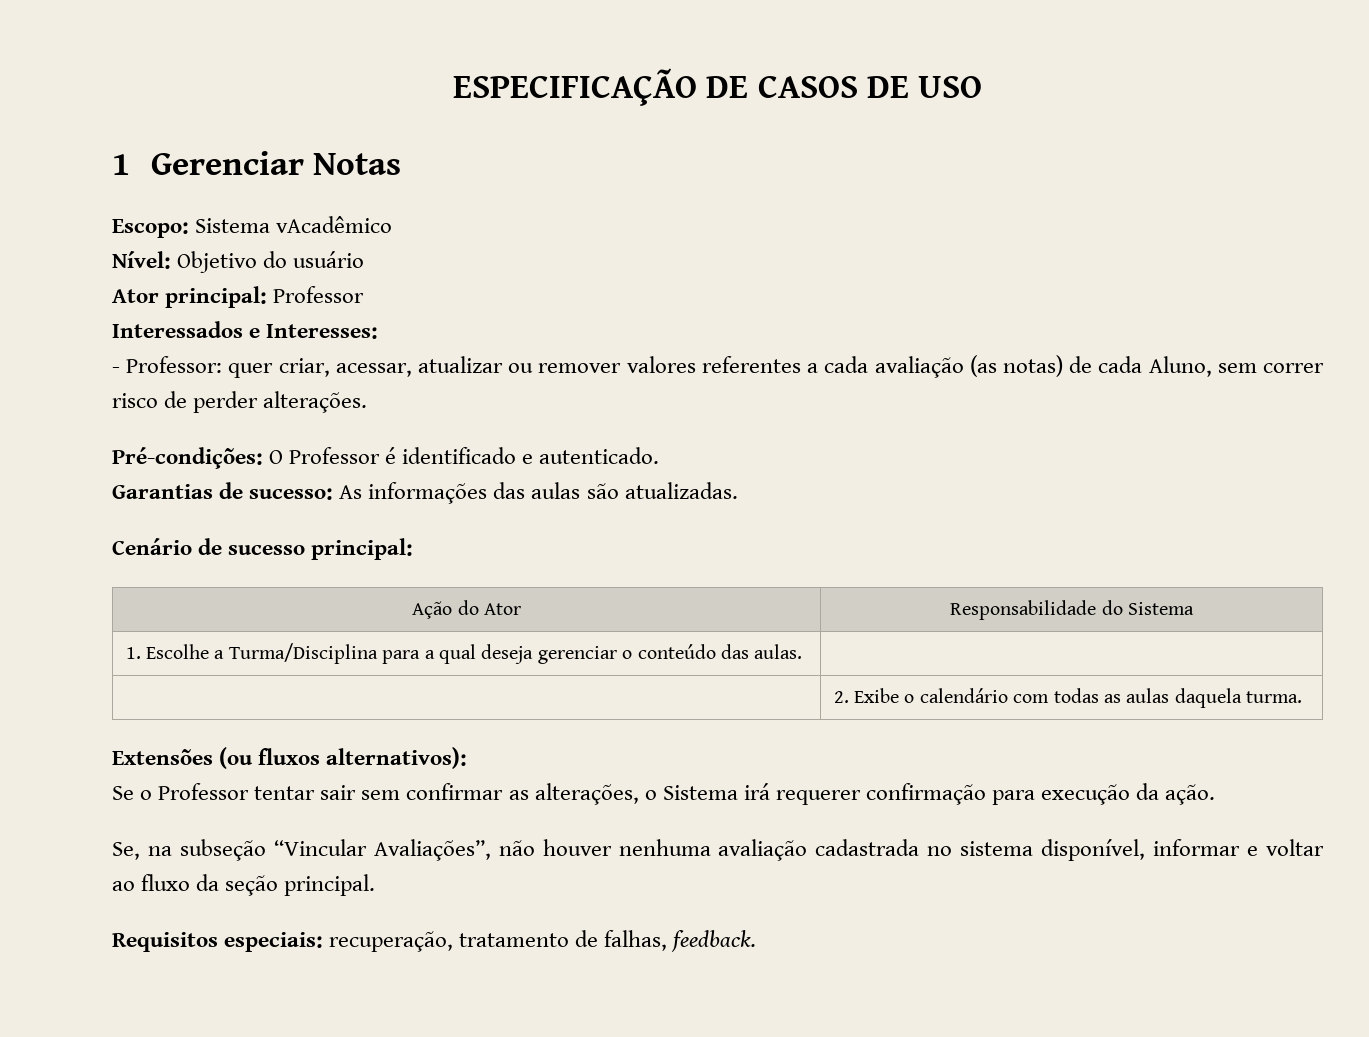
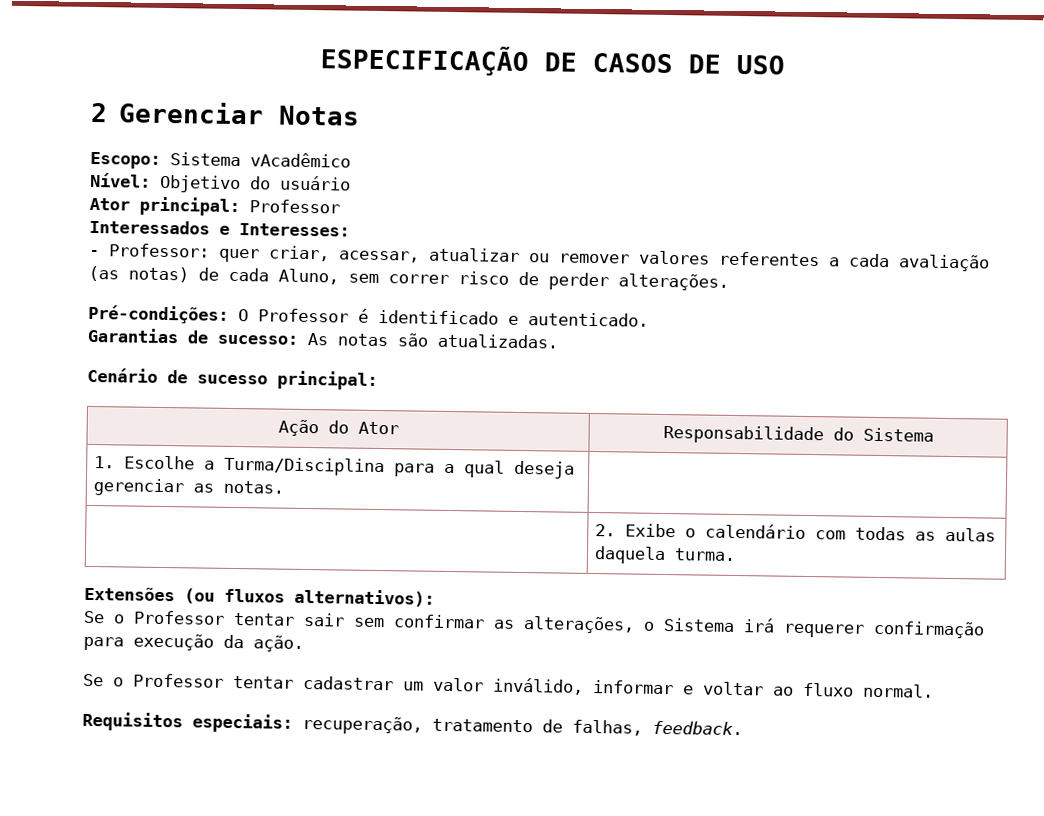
- 1 Gerenciar Notas
+ 2 Gerenciar Notas
- Garantias de sucesso: As informações das aulas são atualizadas.
+ Garantias de sucesso: As notas são atualizadas.
- 1. Escolhe a Turma/Disciplina para a qual deseja gerenciar o conteúdo das aulas. |
+ 1. Escolhe a Turma/Disciplina para a qual deseja gerenciar as notas. |
- Se, na subseção “Vincular Avaliações”, não houver nenhuma avaliação cadastrada no sistema disponível, informar e voltar ao fluxo da seção principal.
+ Se o Professor tentar cadastrar um valor inválido, informar e voltar ao fluxo normal.

